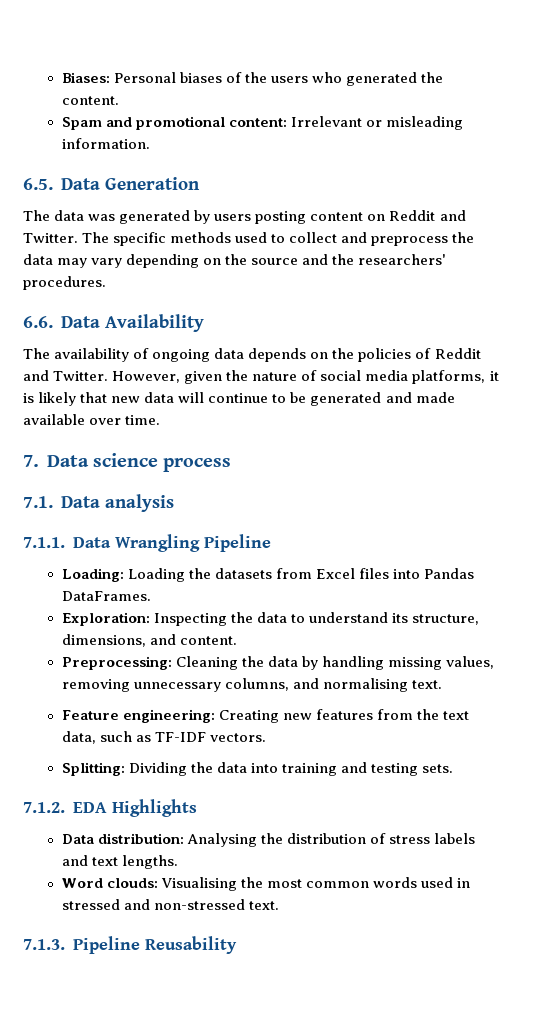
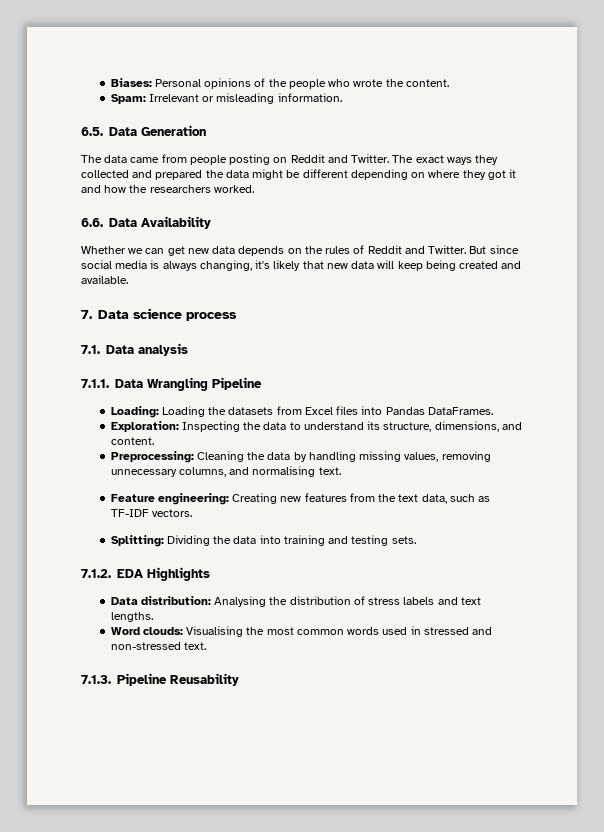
- Biases: Personal biases of the users who generated the content.
+ Biases: Personal opinions of the people who wrote the content.
- Spam and promotional content: Irrelevant or misleading information.
+ Spam: Irrelevant or misleading information.
- The data was generated by users posting content on Reddit and Twitter.
+ The data came from people posting on Reddit and Twitter.
- The specific methods used to collect and preprocess the data may vary depending on the source and the researchers' procedures.
+ The exact ways they collected and prepared the data might be different depending on where they got it and how the researchers worked.
  6.6. Data Availability
- The availability of ongoing data depends on the policies of Reddit and Twitter.
+ Whether we can get new data depends on the rules of Reddit and Twitter.
- However, given the nature of social media platforms, it is likely that new data will continue to be generated and made available over time.
+ But since social media is always changing, it's likely that new data will keep being created and available.

